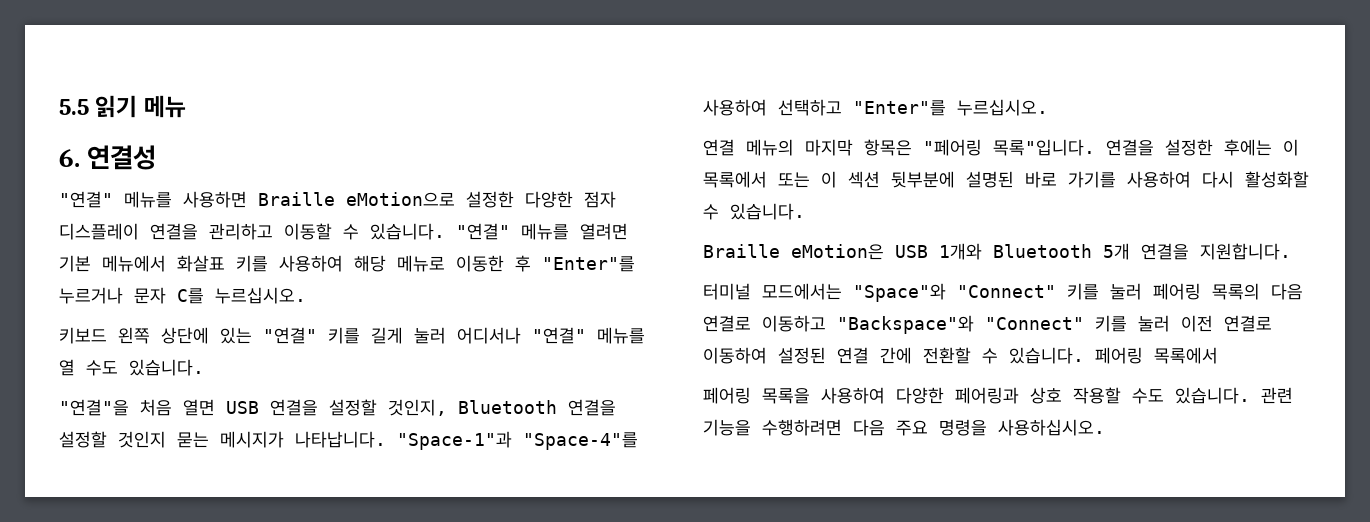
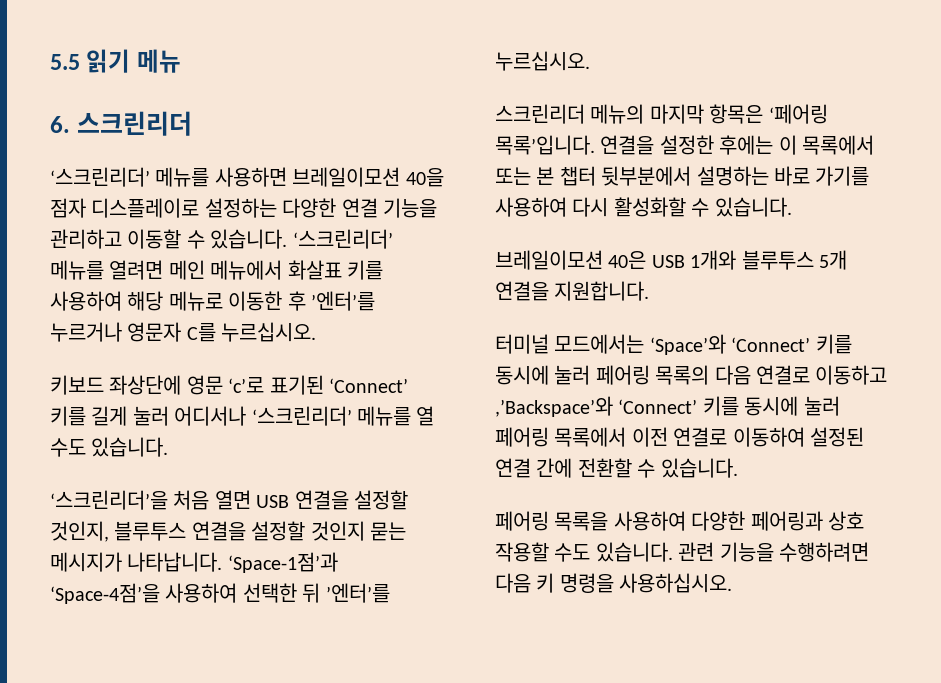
- 6. 연결성
- "연결" 메뉴를 사용하면 Braille eMotion으로 설정한 다양한 점자 디스플레이 연결을 관리하고 이동할 수 있습니다.
+ 6. 스크린리더
+ ‘스크린리더’ 메뉴를 사용하면 브레일이모션 40을 점자 디스플레이로 설정하는 다양한 연결 기능을 관리하고 이동할 수 있습니다.
- "연결" 메뉴를 열려면 기본 메뉴에서 화살표 키를 사용하여 해당 메뉴로 이동한 후 "Enter"를 누르거나 문자 C를 누르십시오.
+ ‘스크린리더’ 메뉴를 열려면 메인 메뉴에서 화살표 키를 사용하여 해당 메뉴로 이동한 후 ’엔터’를 누르거나 영문자 C를 누르십시오.
- 키보드 왼쪽 상단에 있는 "연결" 키를 길게 눌러 어디서나 "연결" 메뉴를 열 수도 있습니다.
+ 키보드 좌상단에 영문 ‘c’로 표기된 ‘Connect’ 키를 길게 눌러 어디서나 ‘스크린리더’ 메뉴를 열 수도 있습니다.
- "연결"을 처음 열면 USB 연결을 설정할 것인지, Bluetooth 연결을 설정할 것인지 묻는 메시지가 나타납니다.
+ ‘스크린리더’을 처음 열면 USB 연결을 설정할 것인지, 블루투스 연결을 설정할 것인지 묻는 메시지가 나타납니다.
- "Space-1"과 "Space-4"를 사용하여 선택하고 "Enter"를 누르십시오.
- 연결 메뉴의 마지막 항목은 "페어링 목록"입니다.
+ ‘Space-1점’과 ‘Space-4점’을 사용하여 선택한 뒤 ’엔터’를 누르십시오.
+ 스크린리더 메뉴의 마지막 항목은 ‘페어링 목록’입니다.
- 연결을 설정한 후에는 이 목록에서 또는 이 섹션 뒷부분에 설명된 바로 가기를 사용하여 다시 활성화할 수 있습니다.
+ 연결을 설정한 후에는 이 목록에서 또는 본 챕터 뒷부분에서 설명하는 바로 가기를 사용하여 다시 활성화할 수 있습니다.
- Braille eMotion은 USB 1개와 Bluetooth 5개 연결을 지원합니다.
+ 브레일이모션 40은 USB 1개와 블루투스 5개 연결을 지원합니다.
- 터미널 모드에서는 "Space"와 "Connect" 키를 눌러 페어링 목록의 다음 연결로 이동하고 "Backspace"와 "Connect" 키를 눌러 이전 연결로 이동하여 설정된 연결 간에 전환할 수 있습니다. 페어링 목록에서
+ 터미널 모드에서는 ‘Space’와 ‘Connect’ 키를 동시에 눌러 페어링 목록의 다음 연결로 이동하고 ,’Backspace’와 ‘Connect’ 키를 동시에 눌러 페어링 목록에서 이전 연결로 이동하여 설정된 연결 간에 전환할 수 있습니다.
- 관련 기능을 수행하려면 다음 주요 명령을 사용하십시오.
+ 관련 기능을 수행하려면 다음 키 명령을 사용하십시오.

